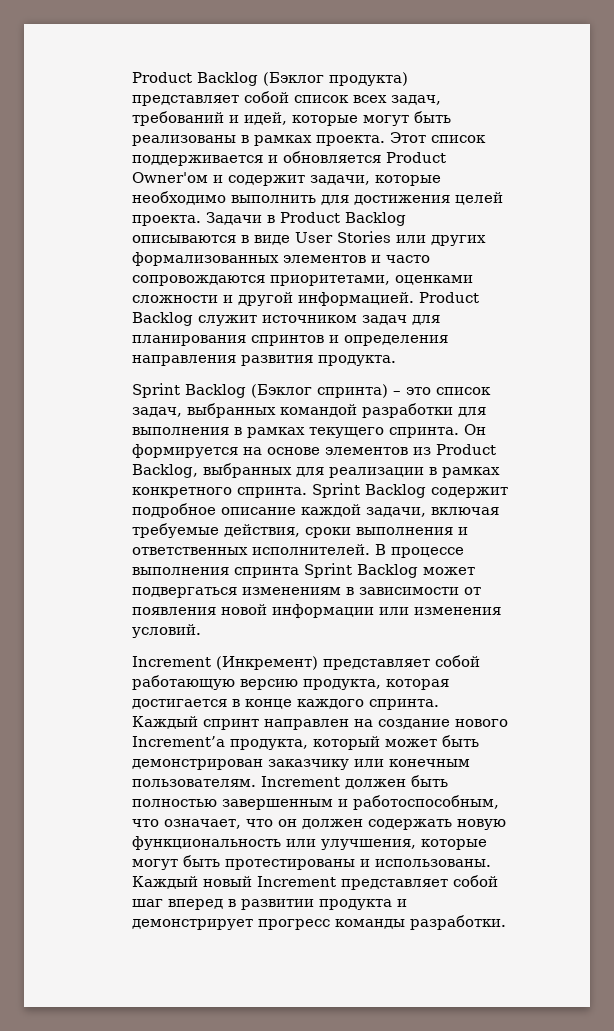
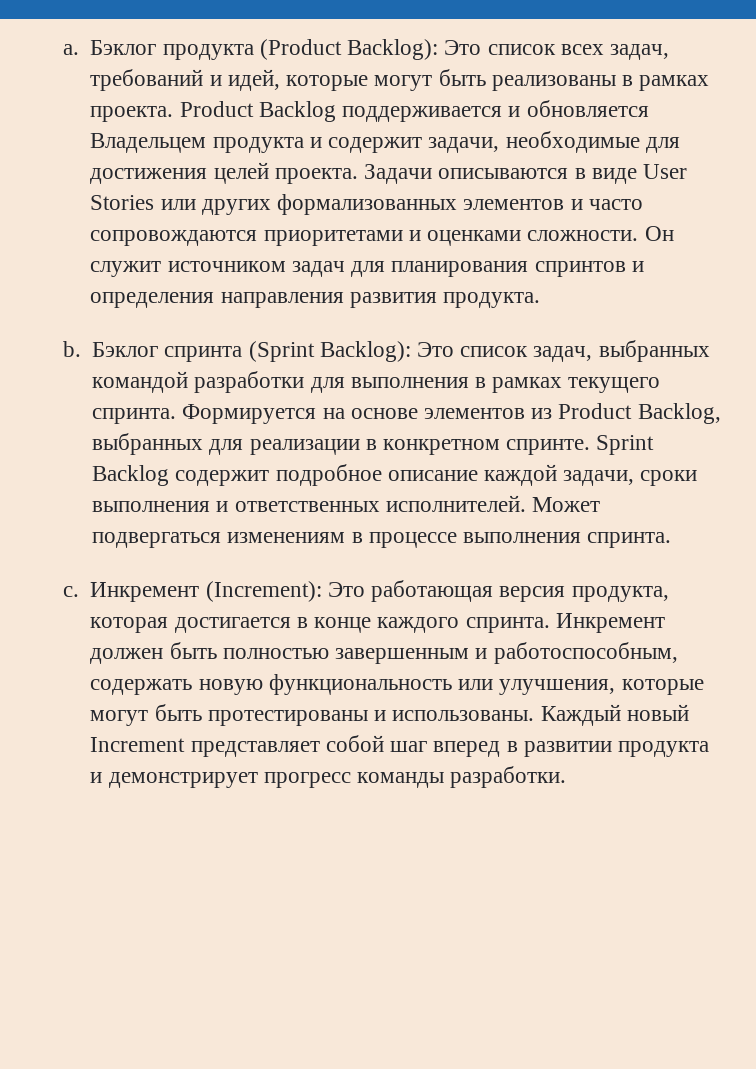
- Product Backlog (Бэклог продукта) представляет собой список всех задач, требований и идей, которые могут быть реализованы в рамках проекта.
+ a. Бэклог продукта (Product Backlog): Это список всех задач, требований и идей, которые могут быть реализованы в рамках проекта.
- Этот список поддерживается и обновляется Product Owner'ом и содержит задачи, которые необходимо выполнить для достижения целей проекта.
+ Product Backlog поддерживается и обновляется Владельцем продукта и содержит задачи, необходимые для достижения целей проекта.
- Задачи в Product Backlog описываются в виде User Stories или других формализованных элементов и часто сопровождаются приоритетами, оценками сложности и другой информацией. Product Backlog служит источником задач для планирования спринтов и определения направления развития продукта.
+ Задачи описываются в виде User Stories или других формализованных элементов и часто сопровождаются приоритетами и оценками сложности. Он служит источником задач для планирования спринтов и определения направления развития продукта.
- Sprint Backlog (Бэклог спринта) – это список задач, выбранных командой разработки для выполнения в рамках текущего спринта.
+ b. Бэклог спринта (Sprint Backlog): Это список задач, выбранных командой разработки для выполнения в рамках текущего спринта.
- Он формируется на основе элементов из Product Backlog, выбранных для реализации в рамках конкретного спринта.
+ Формируется на основе элементов из Product Backlog, выбранных для реализации в конкретном спринте.
- Sprint Backlog содержит подробное описание каждой задачи, включая требуемые действия, сроки выполнения и ответственных исполнителей.
+ Sprint Backlog содержит подробное описание каждой задачи, сроки выполнения и ответственных исполнителей.
- В процессе выполнения спринта Sprint Backlog может подвергаться изменениям в зависимости от появления новой информации или изменения условий.
- Increment (Инкремент) представляет собой работающую версию продукта, которая достигается в конце каждого спринта.
+ Может подвергаться изменениям в процессе выполнения спринта.
+ c. Инкремент (Increment): Это работающая версия продукта, которая достигается в конце каждого спринта.
- Каждый спринт направлен на создание нового Increment’а продукта, который может быть демонстрирован заказчику или конечным пользователям. Increment должен быть полностью завершенным и работоспособным, что означает, что он должен содержать новую функциональность или улучшения, которые могут быть протестированы и использованы.
+ Инкремент должен быть полностью завершенным и работоспособным, содержать новую функциональность или улучшения, которые могут быть протестированы и использованы.

